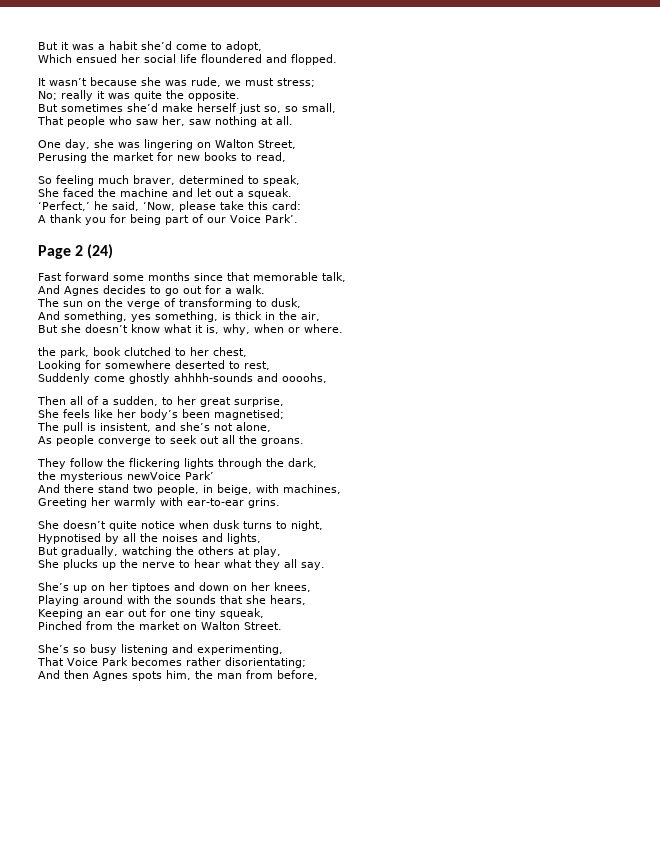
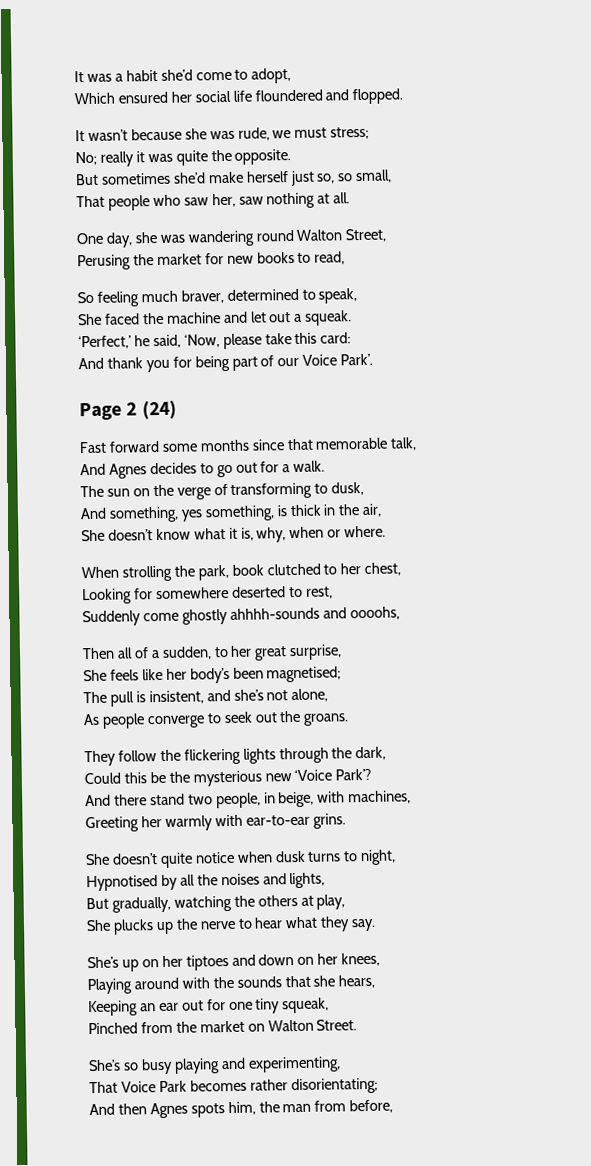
- But it was a habit she’d come to adopt,
+ It was a habit she’d come to adopt,
- Which ensued her social life floundered and flopped.
+ Which ensured her social life floundered and flopped.
- One day, she was lingering on Walton Street,
+ One day, she was wandering round Walton Street,
- A thank you for being part of our Voice Park’.
+ And thank you for being part of our Voice Park’.
- But she doesn’t know what it is, why, when or where.
+ She doesn’t know what it is, why, when or where.
- the park, book clutched to her chest,
+ When strolling the park, book clutched to her chest,
- As people converge to seek out all the groans.
+ As people converge to seek out the groans.
- the mysterious newVoice Park’
+ Could this be the mysterious new ‘Voice Park’?
- She plucks up the nerve to hear what they all say.
+ She plucks up the nerve to hear what they say.
- She’s so busy listening and experimenting,
+ She’s so busy playing and experimenting,

